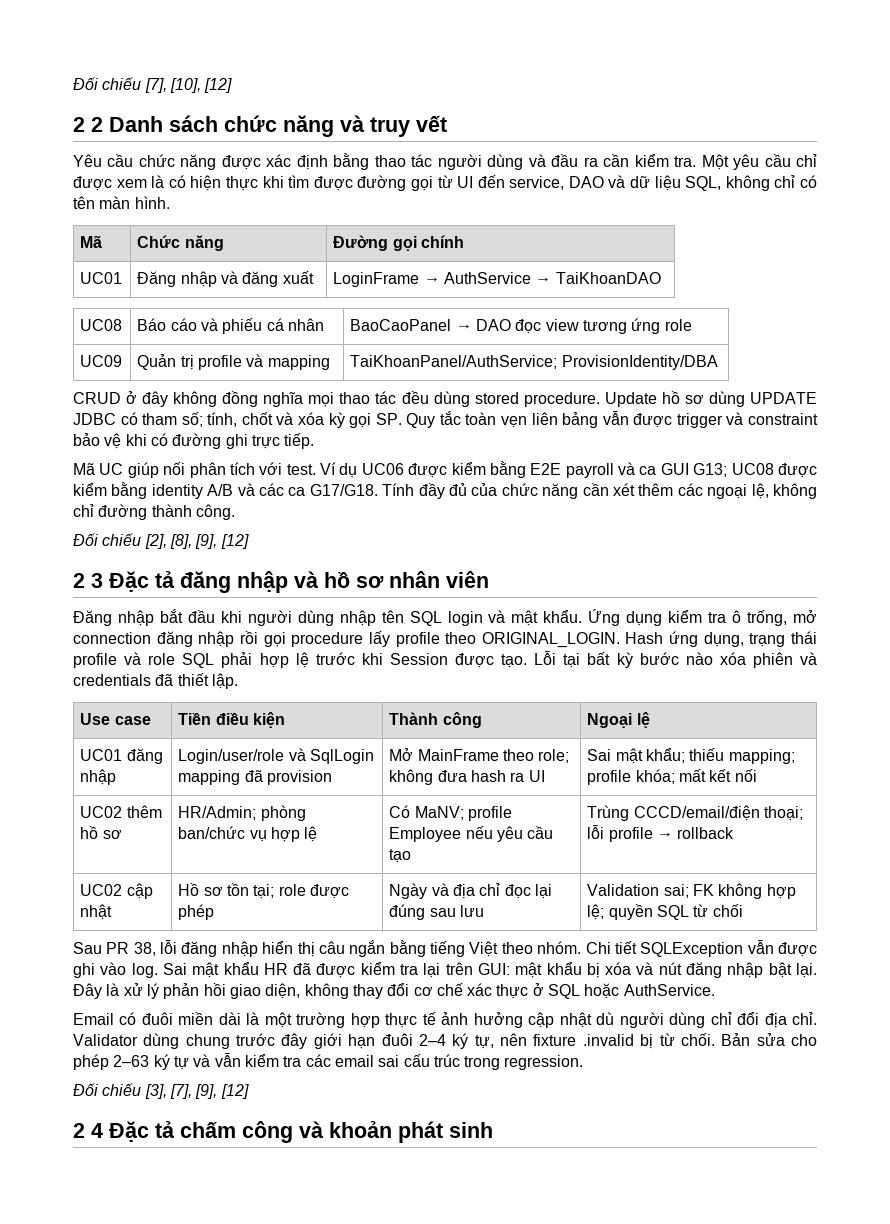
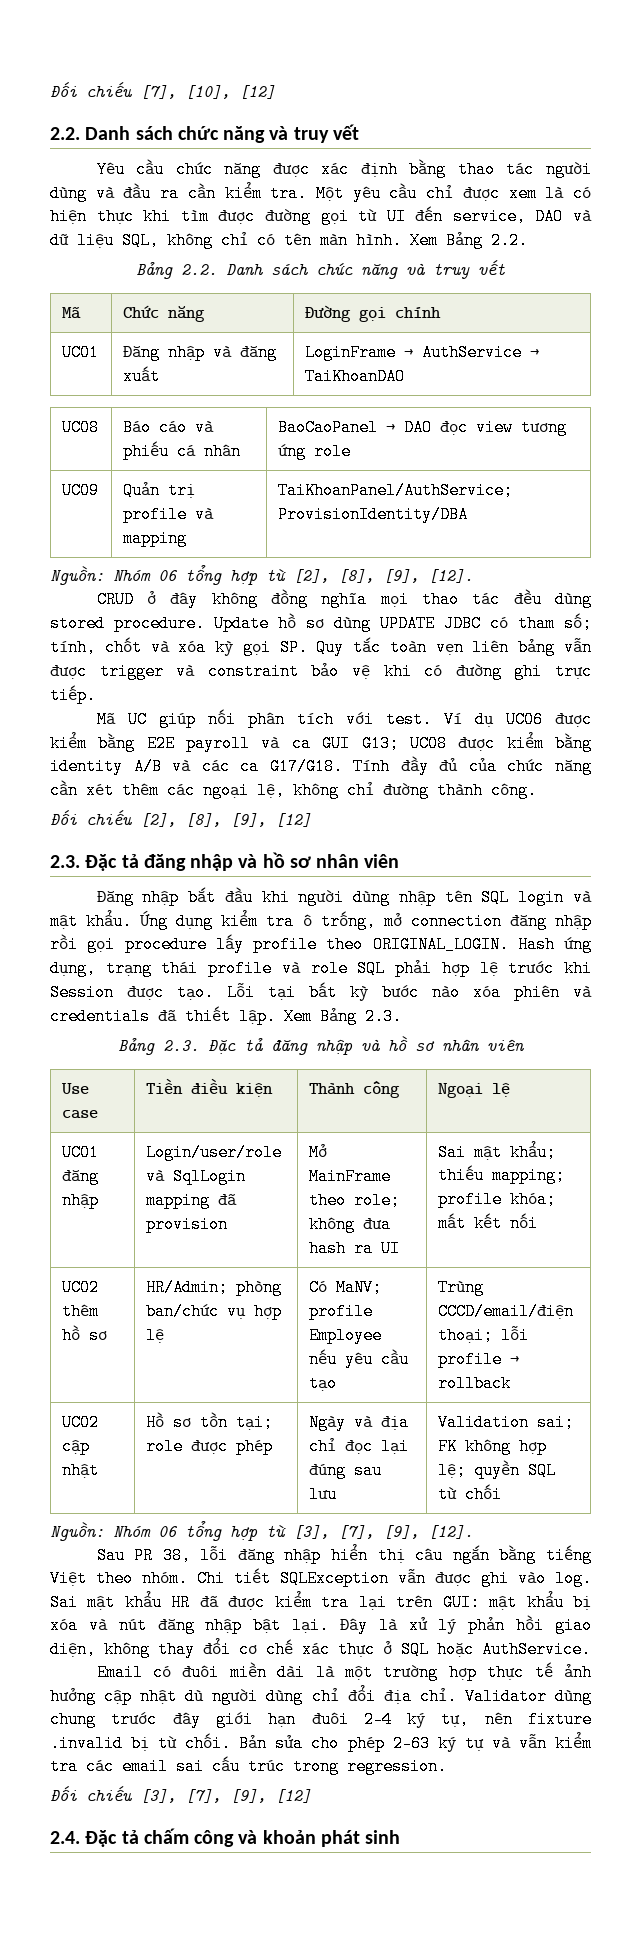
  Đối chiếu [7], [10], [12]
- 2 2 Danh sách chức năng và truy vết
+ 2.2. Danh sách chức năng và truy vết
+ Xem Bảng 2.2.
+ Bảng 2.2. Danh sách chức năng và truy vết
+ Nguồn: Nhóm 06 tổng hợp từ [2], [8], [9], [12].
  Đối chiếu [2], [8], [9], [12]
- 2 3 Đặc tả đăng nhập và hồ sơ nhân viên
+ 2.3. Đặc tả đăng nhập và hồ sơ nhân viên
+ Xem Bảng 2.3.
+ Bảng 2.3. Đặc tả đăng nhập và hồ sơ nhân viên
+ Nguồn: Nhóm 06 tổng hợp từ [3], [7], [9], [12].
- 2 4 Đặc tả chấm công và khoản phát sinh
+ 2.4. Đặc tả chấm công và khoản phát sinh

